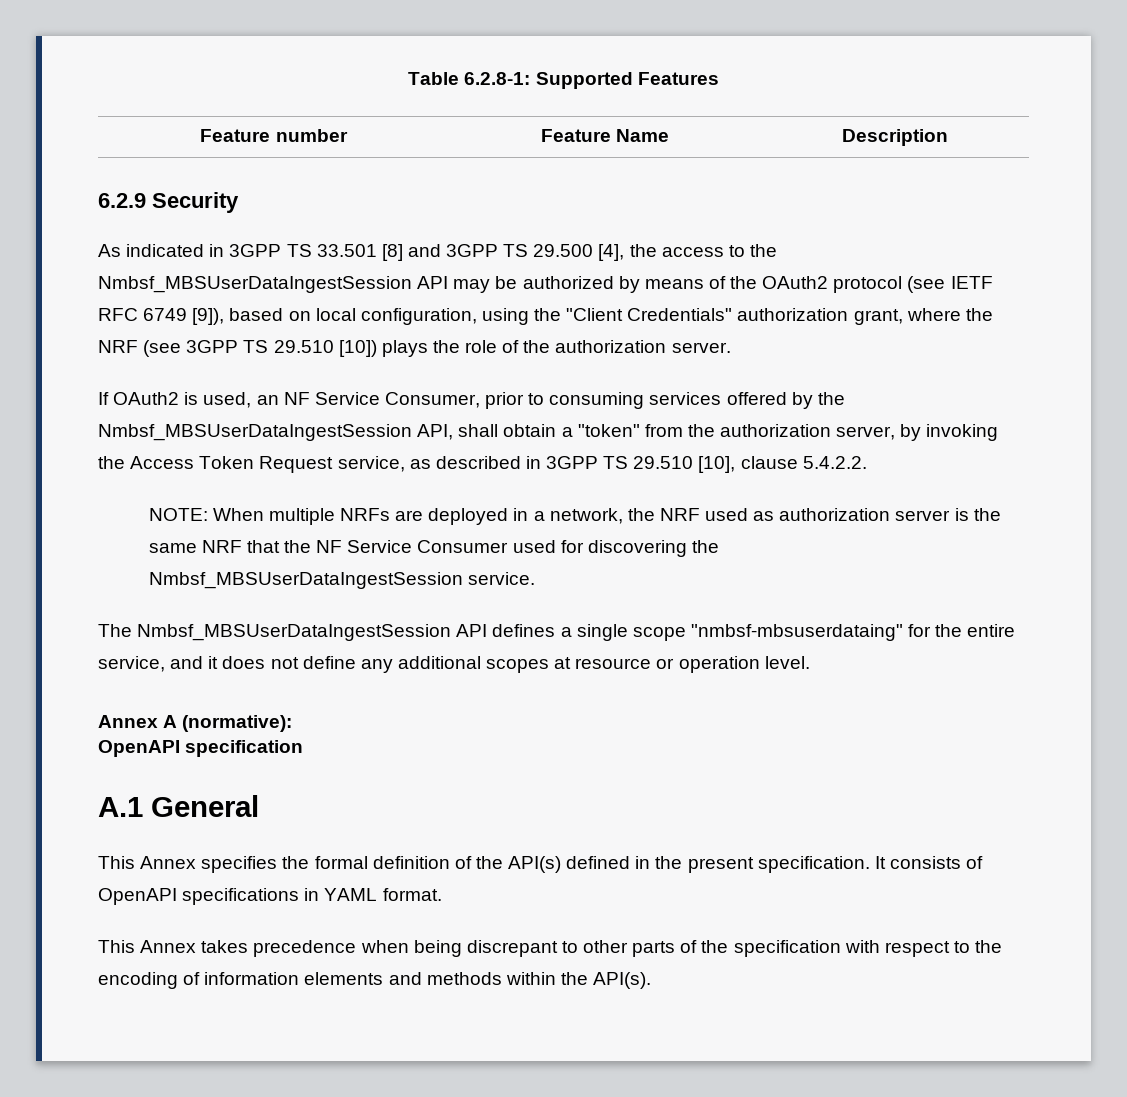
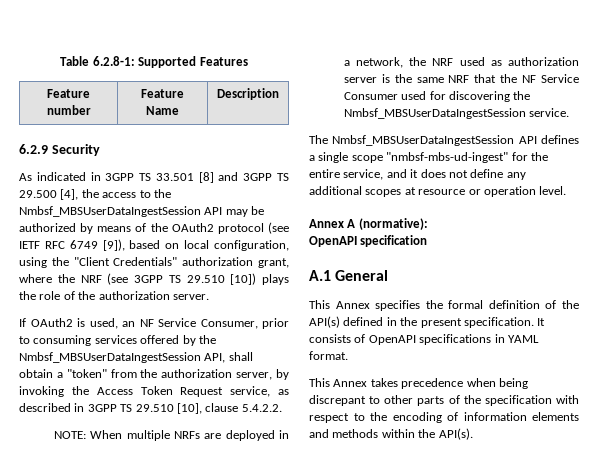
- The Nmbsf_MBSUserDataIngestSession API defines a single scope "nmbsf-mbsuserdataing" for the entire service, and it does not define any additional scopes at resource or operation level.
+ The Nmbsf_MBSUserDataIngestSession API defines a single scope "nmbsf-mbs-ud-ingest" for the entire service, and it does not define any additional scopes at resource or operation level.

